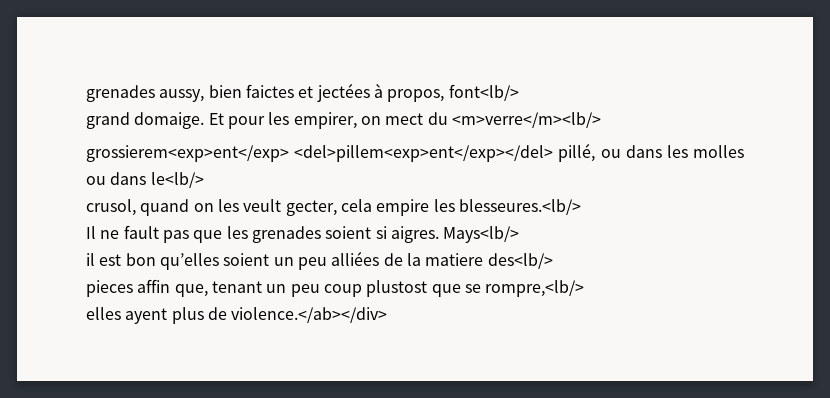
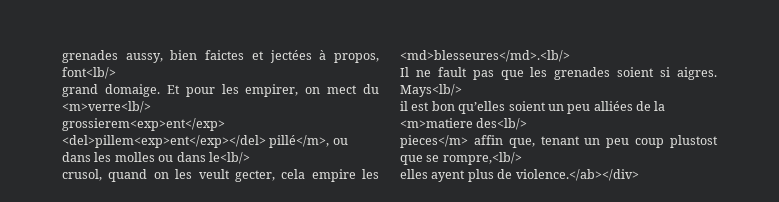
- Et pour les empirer, on mect du <m>verre</m><lb/>
+ Et pour les empirer, on mect du <m>verre<lb/>
- grossierem<exp>ent</exp> <del>pillem<exp>ent</exp></del> pillé, ou dans les molles ou dans le<lb/>
+ grossierem<exp>ent</exp> <del>pillem<exp>ent</exp></del> pillé</m>, ou dans les molles ou dans le<lb/>
- crusol, quand on les veult gecter, cela empire les blesseures.<lb/>
+ crusol, quand on les veult gecter, cela empire les <md>blesseures</md>.<lb/>
- il est bon qu’elles soient un peu alliées de la matiere des<lb/>
+ il est bon qu’elles soient un peu alliées de la <m>matiere des<lb/>
- pieces affin que, tenant un peu coup plustost que se rompre,<lb/>
+ pieces</m> affin que, tenant un peu coup plustost que se rompre,<lb/>

